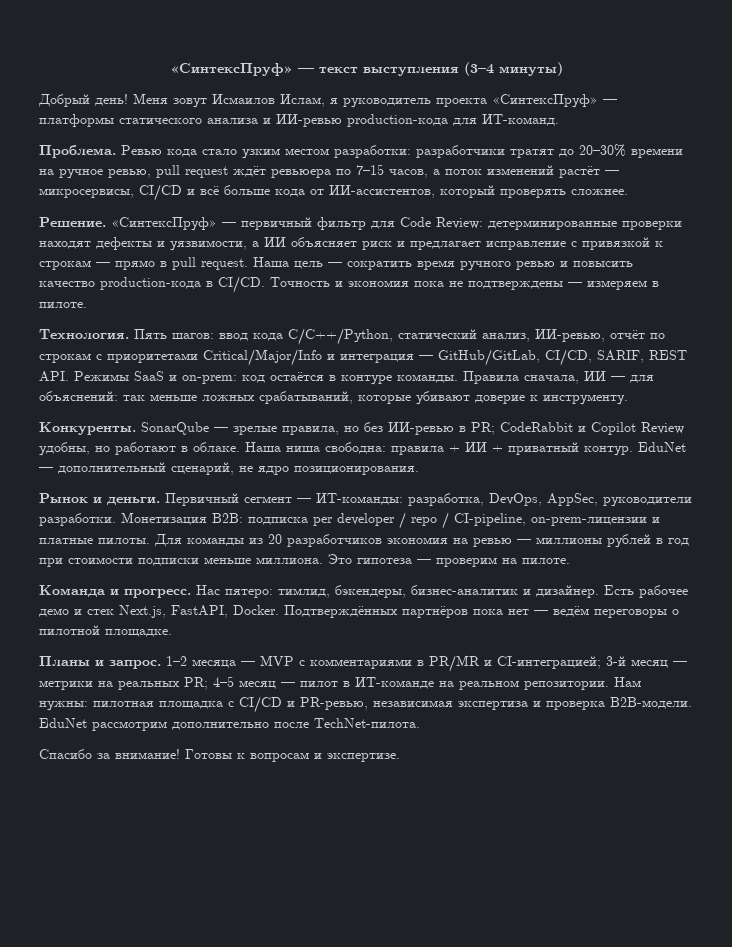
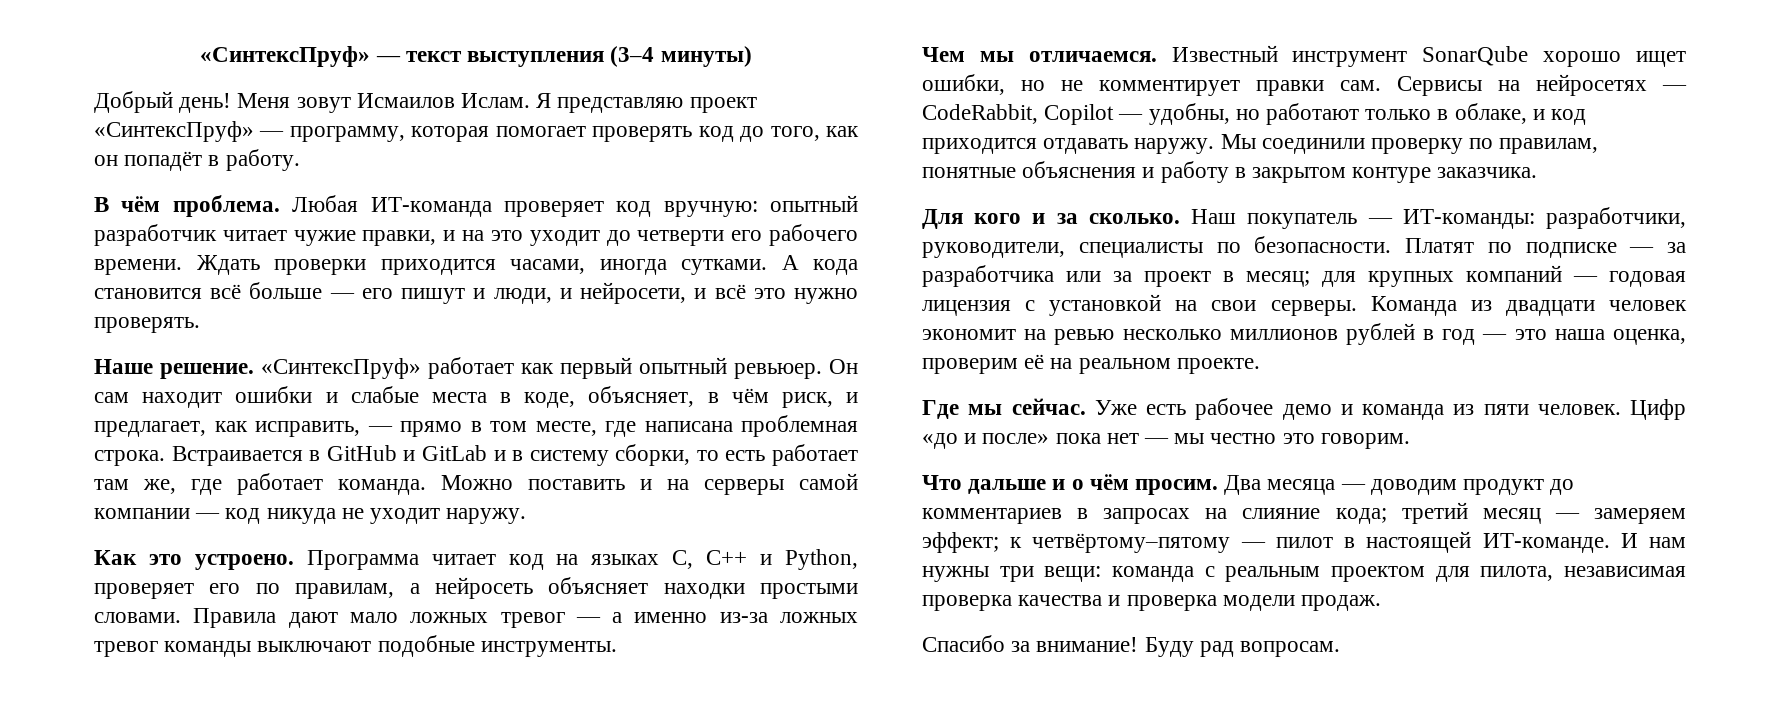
- Меня зовут Исмаилов Ислам, я руководитель проекта «СинтексПруф» — платформы статического анализа и ИИ-ревью production-кода для ИТ-команд.
- Проблема. Ревью кода стало узким местом разработки: разработчики тратят до 20–30% времени на ручное ревью, pull request ждёт ревьюера по 7–15 часов, а поток изменений растёт — микросервисы, CI/CD и всё больше кода от ИИ-ассистентов, который проверять сложнее.
- Решение. «СинтексПруф» — первичный фильтр для Code Review: детерминированные проверки находят дефекты и уязвимости, а ИИ объясняет риск и предлагает исправление с привязкой к строкам — прямо в pull request. Наша цель — сократить время ручного ревью и повысить качество production-кода в CI/CD. Точность и экономия пока не подтверждены — измеряем в пилоте.
- Технология. Пять шагов: ввод кода C/C++/Python, статический анализ, ИИ-ревью, отчёт по строкам с приоритетами Critical/Major/Info и интеграция — GitHub/GitLab, CI/CD, SARIF, REST API. Режимы SaaS и on-prem: код остаётся в контуре команды. Правила сначала, ИИ — для объяснений: так меньше ложных срабатываний, которые убивают доверие к инструменту.
- Конкуренты. SonarQube — зрелые правила, но без ИИ-ревью в PR; CodeRabbit и Copilot Review удобны, но работают в облаке. Наша ниша свободна: правила + ИИ + приватный контур. EduNet — дополнительный сценарий, не ядро позиционирования.
- Рынок и деньги. Первичный сегмент — ИТ-команды: разработка, DevOps, AppSec, руководители разработки. Монетизация B2B: подписка per developer / repo / CI-pipeline, on-prem-лицензии и платные пилоты. Для команды из 20 разработчиков экономия на ревью — миллионы рублей в год при стоимости подписки меньше миллиона. Это гипотеза — проверим на пилоте.
- Команда и прогресс. Нас пятеро: тимлид, бэкендеры, бизнес-аналитик и дизайнер. Есть рабочее демо и стек Next.js, FastAPI, Docker. Подтверждённых партнёров пока нет — ведём переговоры о пилотной площадке.
- Планы и запрос. 1–2 месяца — MVP с комментариями в PR/MR и CI-интеграцией; 3-й месяц — метрики на реальных PR; 4–5 месяц — пилот в ИТ-команде на реальном репозитории. Нам нужны: пилотная площадка с CI/CD и PR-ревью, независимая экспертиза и проверка B2B-модели. EduNet рассмотрим дополнительно после TechNet-пилота.
- Спасибо за внимание! Готовы к вопросам и экспертизе.
+ Меня зовут Исмаилов Ислам. Я представляю проект «СинтексПруф» — программу, которая помогает проверять код до того, как он попадёт в работу.
+ В чём проблема. Любая ИТ-команда проверяет код вручную: опытный разработчик читает чужие правки, и на это уходит до четверти его рабочего времени. Ждать проверки приходится часами, иногда сутками. А кода становится всё больше — его пишут и люди, и нейросети, и всё это нужно проверять.
+ Наше решение. «СинтексПруф» работает как первый опытный ревьюер. Он сам находит ошибки и слабые места в коде, объясняет, в чём риск, и предлагает, как исправить, — прямо в том месте, где написана проблемная строка. Встраивается в GitHub и GitLab и в систему сборки, то есть работает там же, где работает команда. Можно поставить и на серверы самой компании — код никуда не уходит наружу.
+ Как это устроено. Программа читает код на языках C, C++ и Python, проверяет его по правилам, а нейросеть объясняет находки простыми словами. Правила дают мало ложных тревог — а именно из-за ложных тревог команды выключают подобные инструменты.
+ Чем мы отличаемся. Известный инструмент SonarQube хорошо ищет ошибки, но не комментирует правки сам. Сервисы на нейросетях — CodeRabbit, Copilot — удобны, но работают только в облаке, и код приходится отдавать наружу. Мы соединили проверку по правилам, понятные объяснения и работу в закрытом контуре заказчика.
+ Для кого и за сколько. Наш покупатель — ИТ-команды: разработчики, руководители, специалисты по безопасности. Платят по подписке — за разработчика или за проект в месяц; для крупных компаний — годовая лицензия с установкой на свои серверы. Команда из двадцати человек экономит на ревью несколько миллионов рублей в год — это наша оценка, проверим её на реальном проекте.
+ Где мы сейчас. Уже есть рабочее демо и команда из пяти человек. Цифр «до и после» пока нет — мы честно это говорим.
+ Что дальше и о чём просим. Два месяца — доводим продукт до комментариев в запросах на слияние кода; третий месяц — замеряем эффект; к четвёртому–пятому — пилот в настоящей ИТ-команде. И нам нужны три вещи: команда с реальным проектом для пилота, независимая проверка качества и проверка модели продаж.
+ Спасибо за внимание! Буду рад вопросам.

